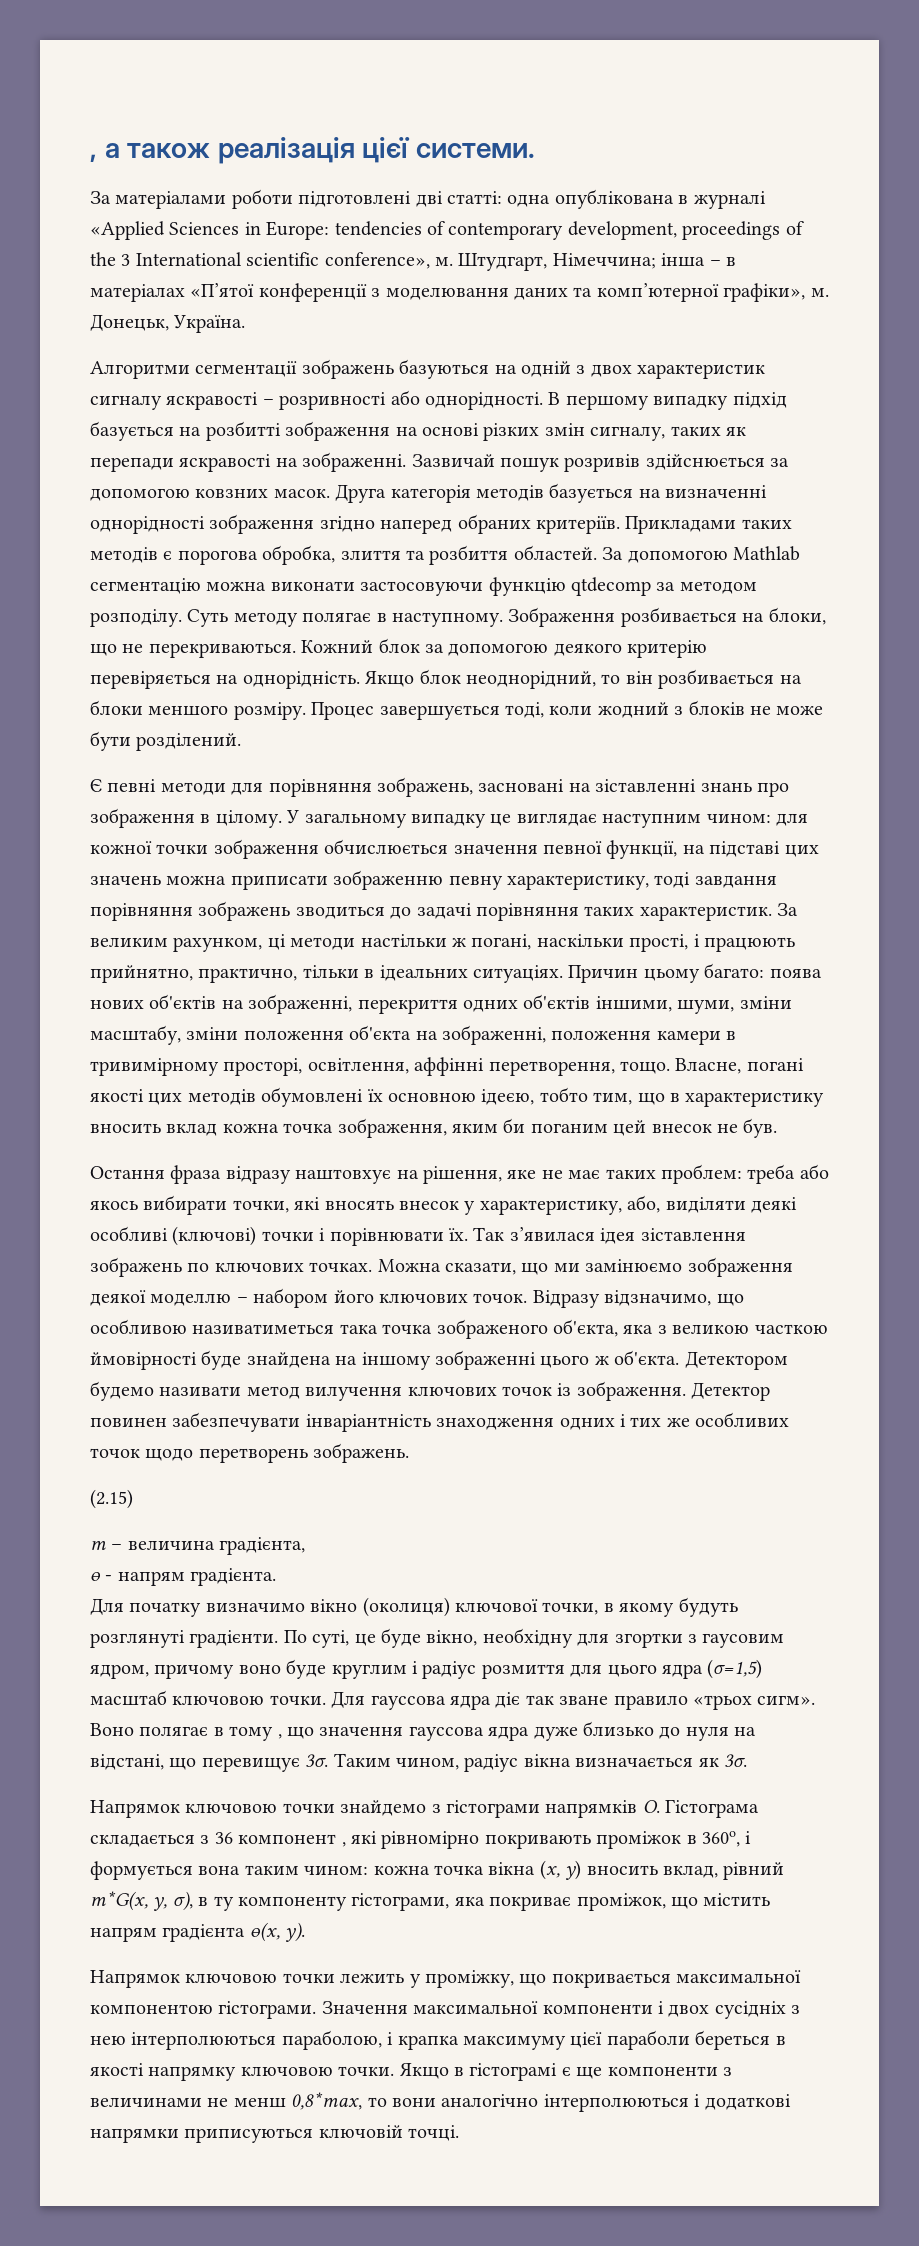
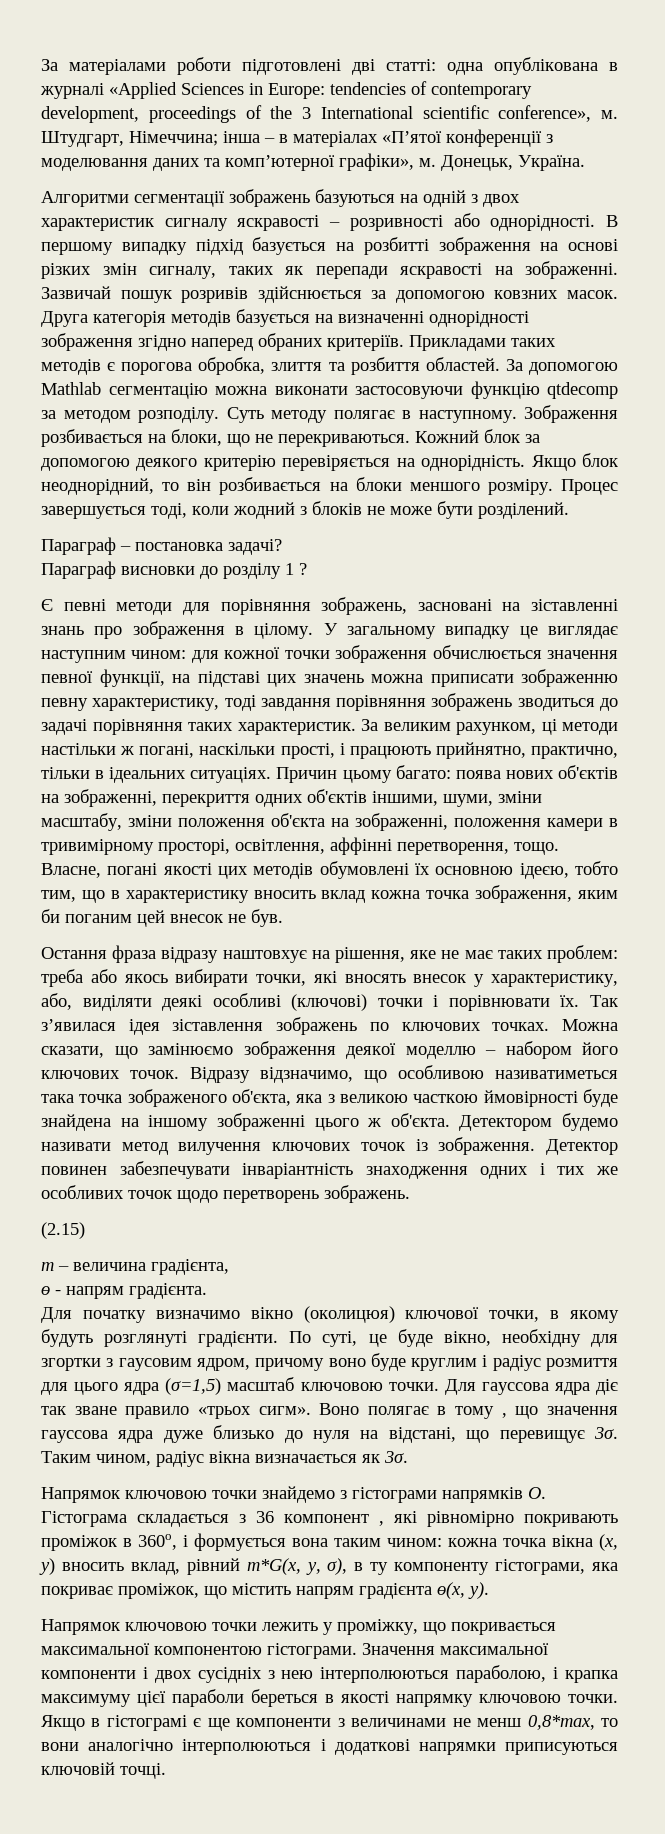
- , а також реалізація цієї системи.
+ Параграф – постановка задачі?
+ Параграф висновки до розділу 1 ?
- Можна сказати, що ми замінюємо зображення деякої моделлю – набором його ключових точок.
+ Можна сказати, що замінюємо зображення деякої моделлю – набором його ключових точок.
- Для початку визначимо вікно (околиця) ключової точки, в якому будуть розглянуті градієнти.
+ Для початку визначимо вікно (околицюя) ключової точки, в якому будуть розглянуті градієнти.

